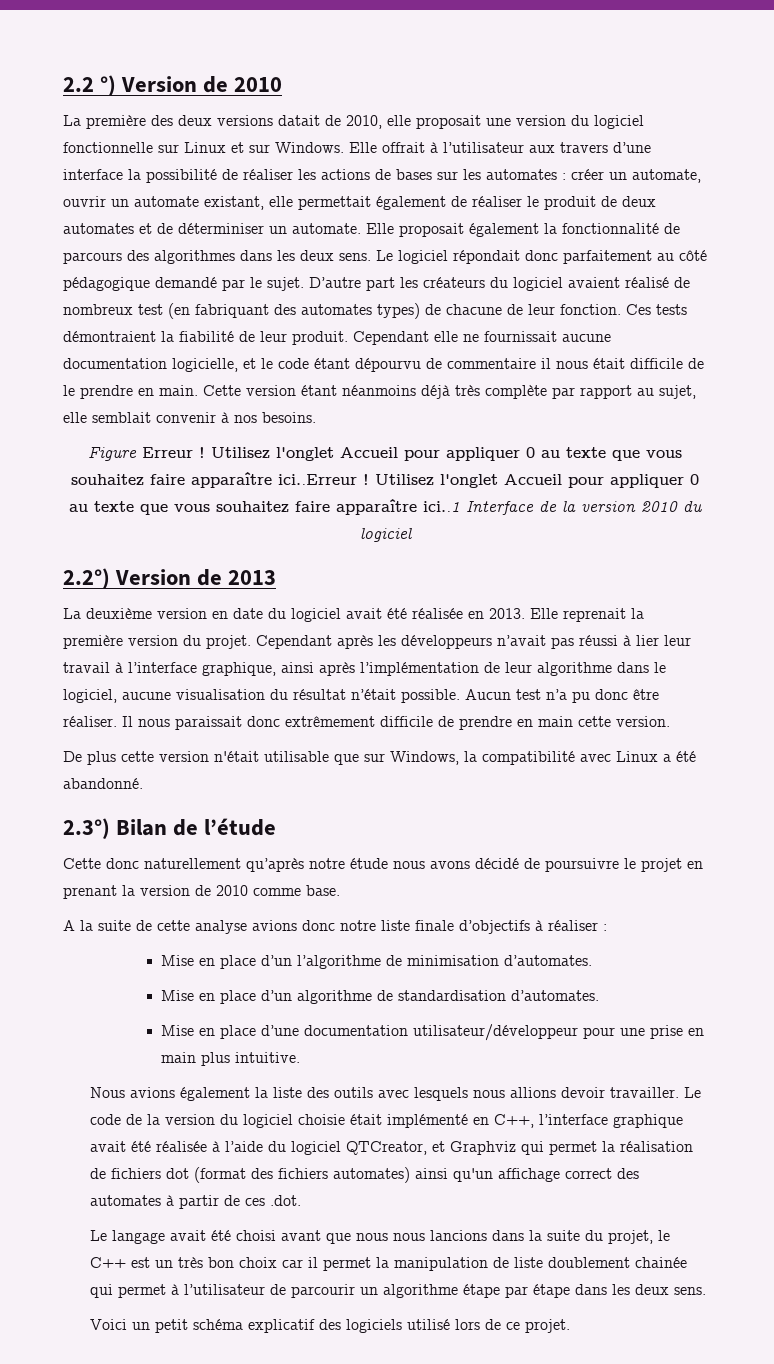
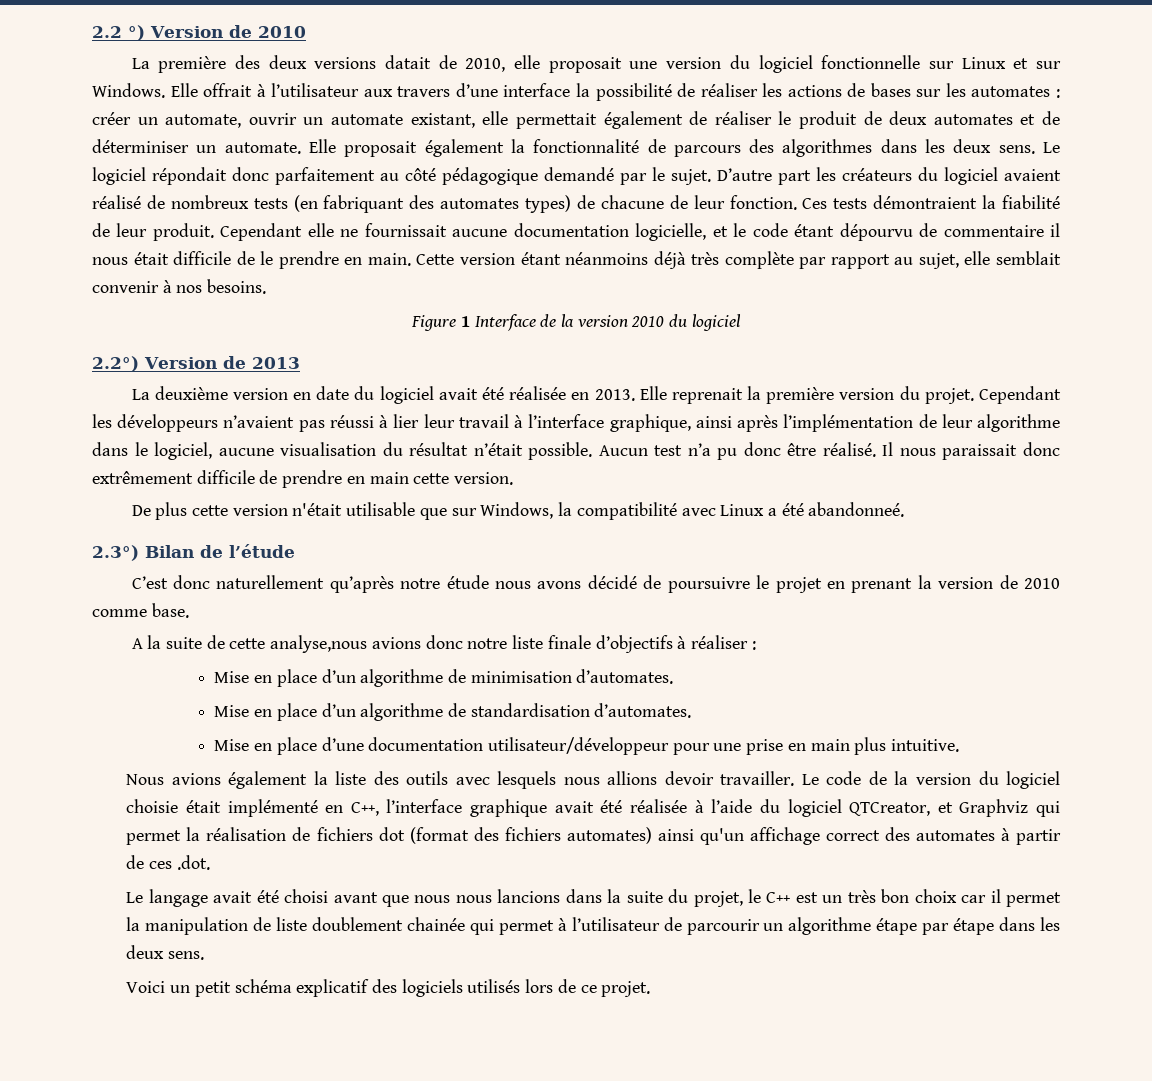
- D’autre part les créateurs du logiciel avaient réalisé de nombreux test (en fabriquant des automates types) de chacune de leur fonction.
+ D’autre part les créateurs du logiciel avaient réalisé de nombreux tests (en fabriquant des automates types) de chacune de leur fonction.
- Figure Erreur ! Utilisez l'onglet Accueil pour appliquer 0 au texte que vous souhaitez faire apparaître ici..Erreur ! Utilisez l'onglet Accueil pour appliquer 0 au texte que vous souhaitez faire apparaître ici..1 Interface de la version 2010 du logiciel
+ Figure 1 Interface de la version 2010 du logiciel
- Cependant après les développeurs n’avait pas réussi à lier leur travail à l’interface graphique, ainsi après l’implémentation de leur algorithme dans le logiciel, aucune visualisation du résultat n’était possible.
+ Cependant les développeurs n’avaient pas réussi à lier leur travail à l’interface graphique, ainsi après l’implémentation de leur algorithme dans le logiciel, aucune visualisation du résultat n’était possible.
- Aucun test n’a pu donc être réaliser.
+ Aucun test n’a pu donc être réalisé.
- De plus cette version n'était utilisable que sur Windows, la compatibilité avec Linux a été abandonné.
+ De plus cette version n'était utilisable que sur Windows, la compatibilité avec Linux a été abandonneé.
- Cette donc naturellement qu’après notre étude nous avons décidé de poursuivre le projet en prenant la version de 2010 comme base.
+ C’est donc naturellement qu’après notre étude nous avons décidé de poursuivre le projet en prenant la version de 2010 comme base.
- A la suite de cette analyse avions donc notre liste finale d’objectifs à réaliser :
+ A la suite de cette analyse,nous avions donc notre liste finale d’objectifs à réaliser :
- Mise en place d’un l’algorithme de minimisation d’automates.
+ Mise en place d’un algorithme de minimisation d’automates.
- Voici un petit schéma explicatif des logiciels utilisé lors de ce projet.
+ Voici un petit schéma explicatif des logiciels utilisés lors de ce projet.

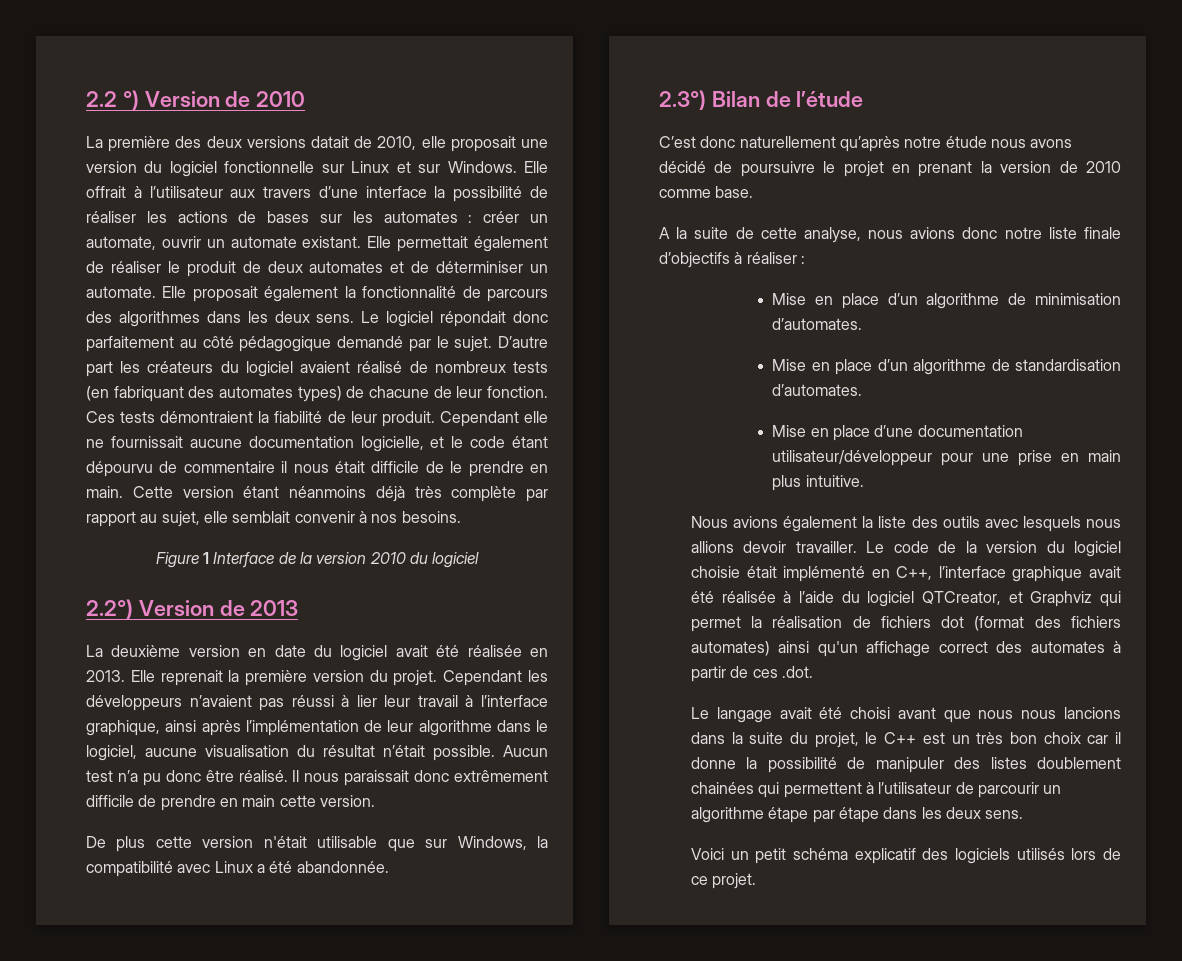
- Elle offrait à l’utilisateur aux travers d’une interface la possibilité de réaliser les actions de bases sur les automates : créer un automate, ouvrir un automate existant, elle permettait également de réaliser le produit de deux automates et de déterminiser un automate.
+ Elle offrait à l’utilisateur aux travers d’une interface la possibilité de réaliser les actions de bases sur les automates : créer un automate, ouvrir un automate existant. Elle permettait également de réaliser le produit de deux automates et de déterminiser un automate.
- De plus cette version n'était utilisable que sur Windows, la compatibilité avec Linux a été abandonneé.
+ De plus cette version n'était utilisable que sur Windows, la compatibilité avec Linux a été abandonnée.
- A la suite de cette analyse,nous avions donc notre liste finale d’objectifs à réaliser :
+ A la suite de cette analyse, nous avions donc notre liste finale d’objectifs à réaliser :
- Le langage avait été choisi avant que nous nous lancions dans la suite du projet, le C++ est un très bon choix car il permet la manipulation de liste doublement chainée qui permet à l’utilisateur de parcourir un algorithme étape par étape dans les deux sens.
+ Le langage avait été choisi avant que nous nous lancions dans la suite du projet, le C++ est un très bon choix car il donne la possibilité de manipuler des listes doublement chainées qui permettent à l’utilisateur de parcourir un algorithme étape par étape dans les deux sens.

